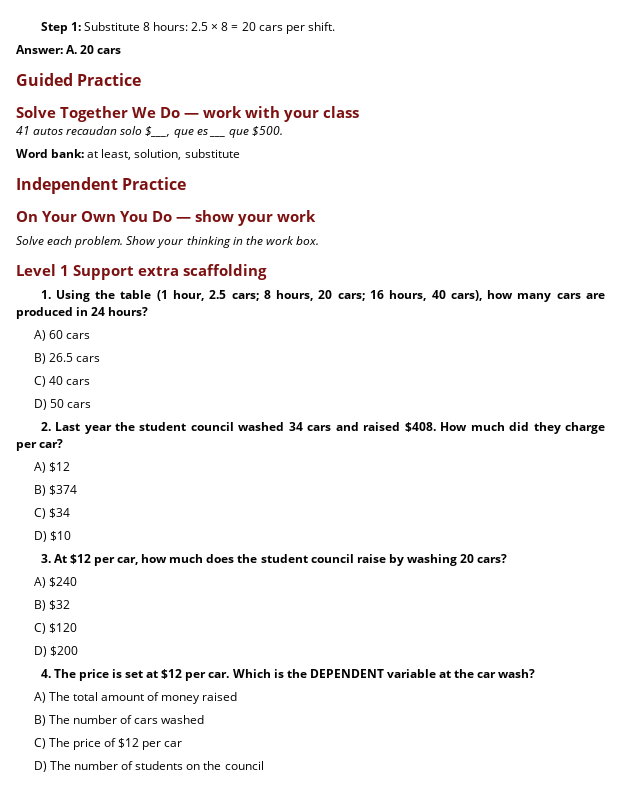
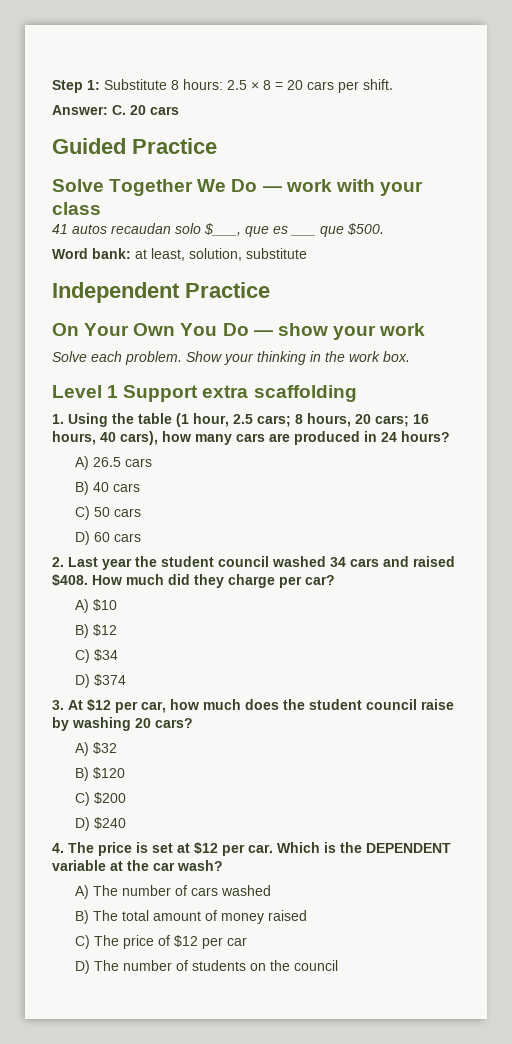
- Answer: A. 20 cars
+ Answer: C. 20 cars
- A) 60 cars
+ A) 26.5 cars
- B) 26.5 cars
+ B) 40 cars
- C) 40 cars
+ C) 50 cars
- D) 50 cars
+ D) 60 cars
- A) $12
- B) $374
+ A) $10
+ B) $12
- D) $10
+ D) $374
- A) $240
- B) $32
- C) $120
- D) $200
+ A) $32
+ B) $120
+ C) $200
+ D) $240
- A) The total amount of money raised
+ A) The number of cars washed
+ B) The total amount of money raised
- B) The number of cars washed

